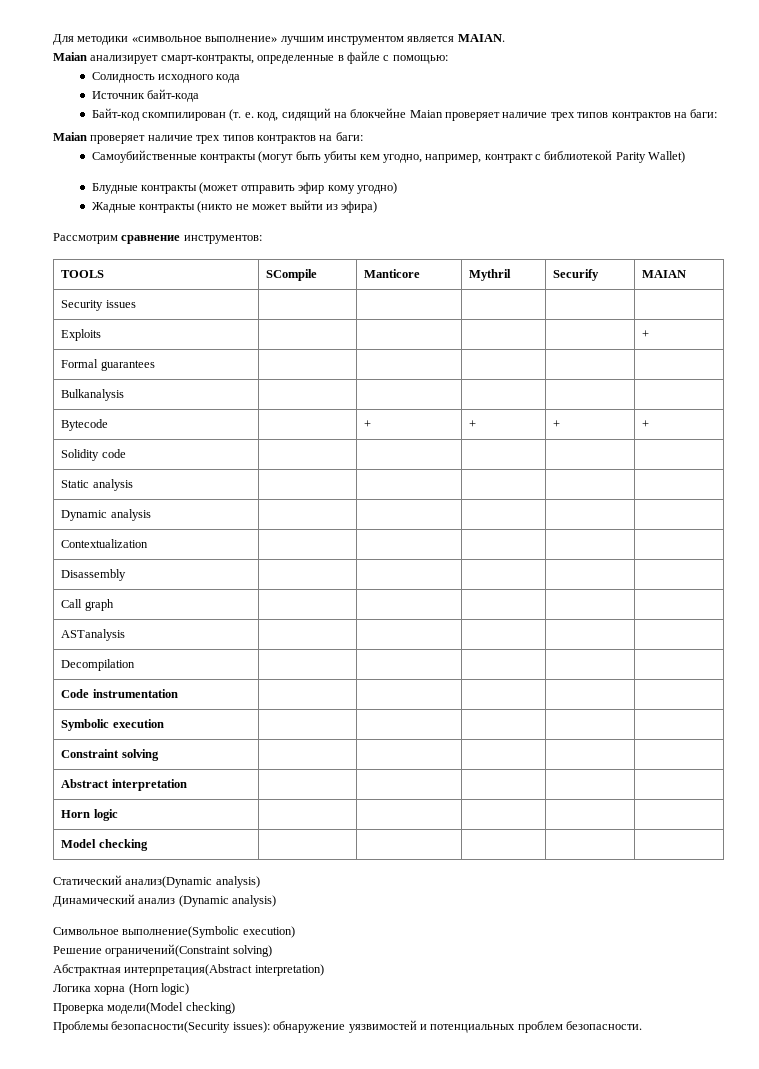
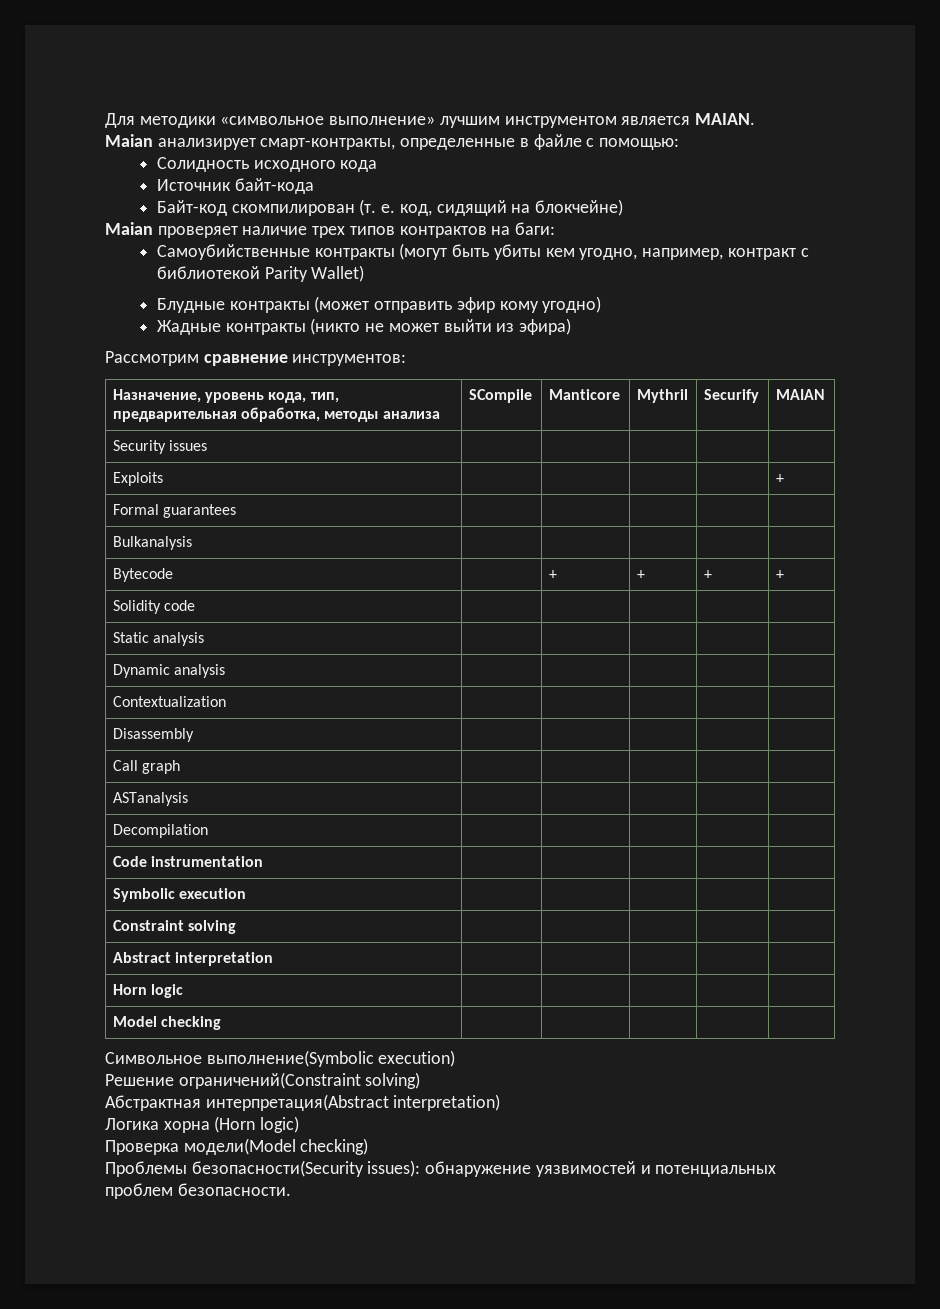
- Байт-код скомпилирован (т. е. код, сидящий на блокчейне Maian проверяет наличие трех типов контрактов на баги:
+ Байт-код скомпилирован (т. е. код, сидящий на блокчейне)
- TOOLS | SCompile | Manticore | Mythril | Securify | MAIAN
+ Назначение, уровень кода, тип, предварительная обработка, методы анализа | SCompile | Manticore | Mythril | Securify | MAIAN
- Статический анализ(Dynamic analysis)
- Динамический анализ (Dynamic analysis)

